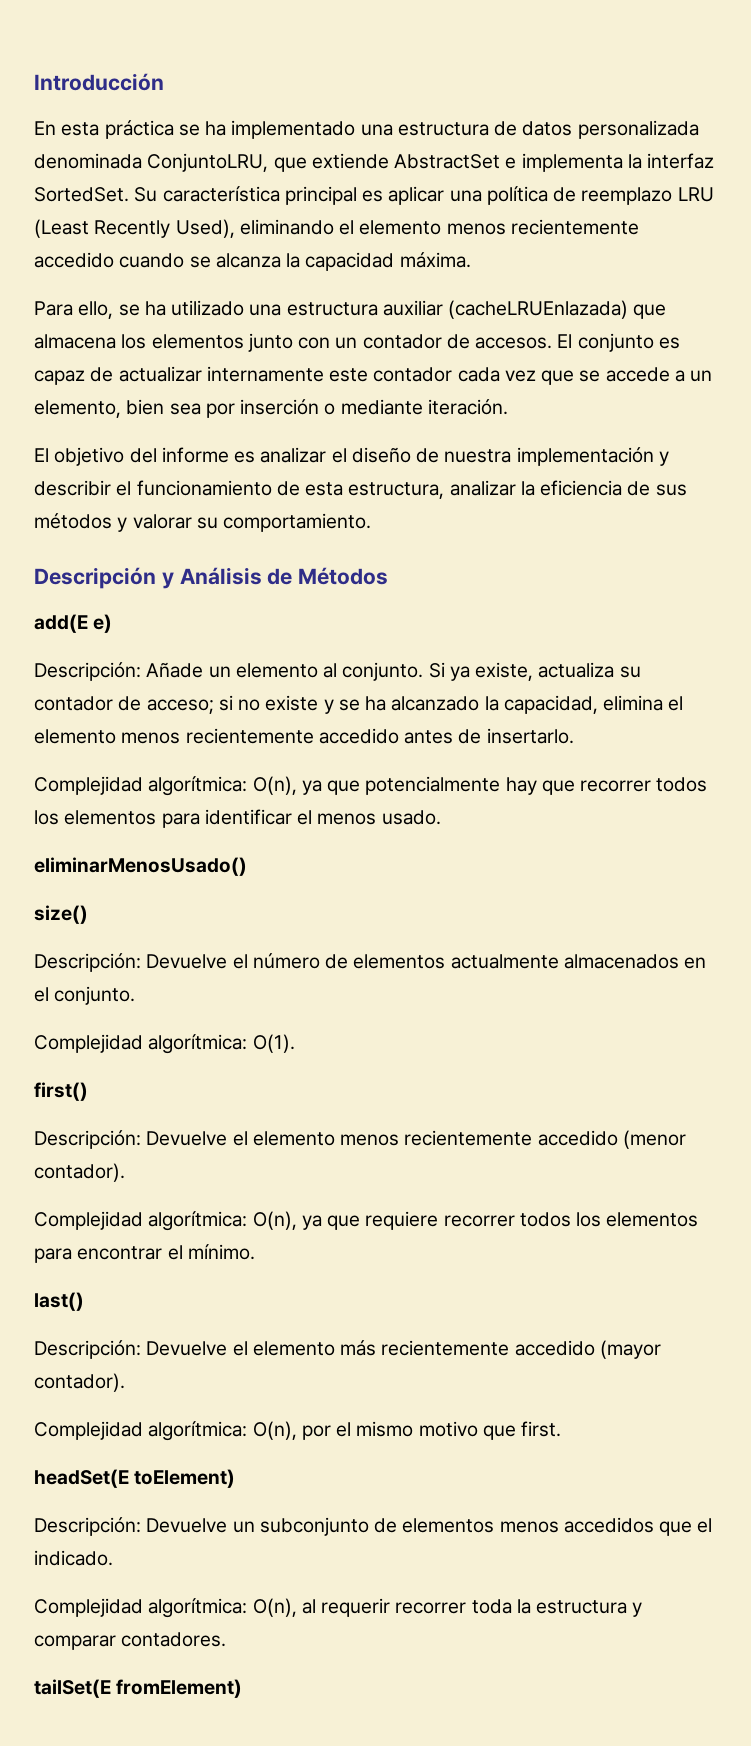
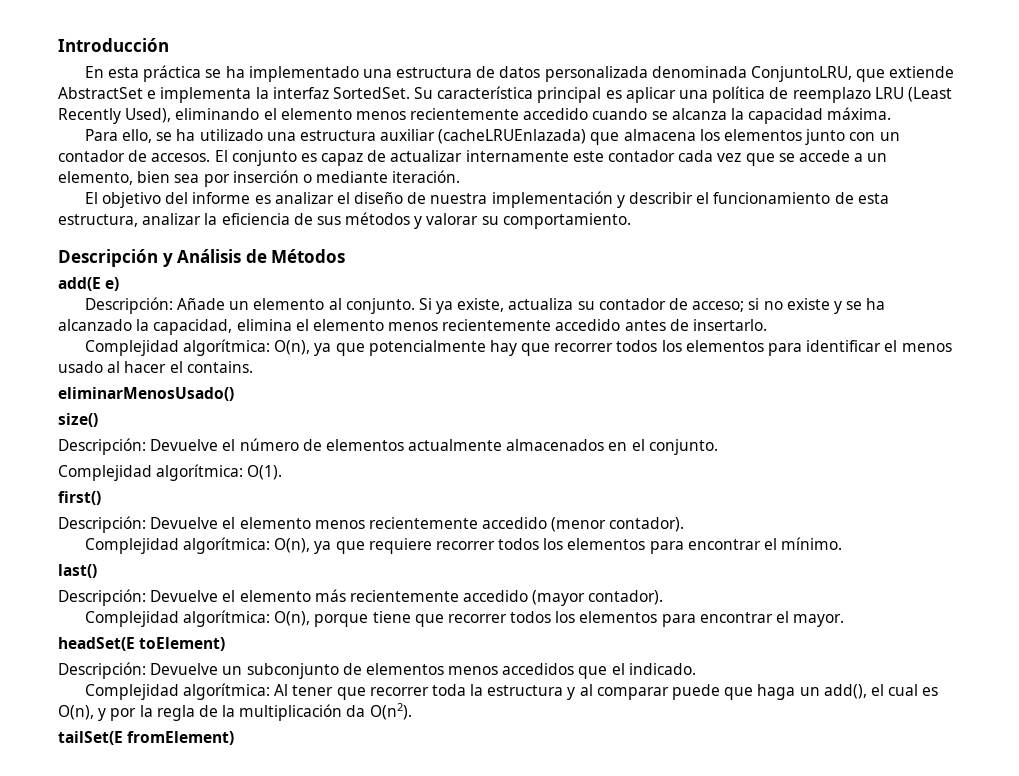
- Complejidad algorítmica: O(n), ya que potencialmente hay que recorrer todos los elementos para identificar el menos usado.
+ Complejidad algorítmica: O(n), ya que potencialmente hay que recorrer todos los elementos para identificar el menos usado al hacer el contains.
- Complejidad algorítmica: O(n), por el mismo motivo que first.
+ Complejidad algorítmica: O(n), porque tiene que recorrer todos los elementos para encontrar el mayor.
- Complejidad algorítmica: O(n), al requerir recorrer toda la estructura y comparar contadores.
+ Complejidad algorítmica: Al tener que recorrer toda la estructura y al comparar puede que haga un add(), el cual es O(n), y por la regla de la multiplicación da O(n2).

